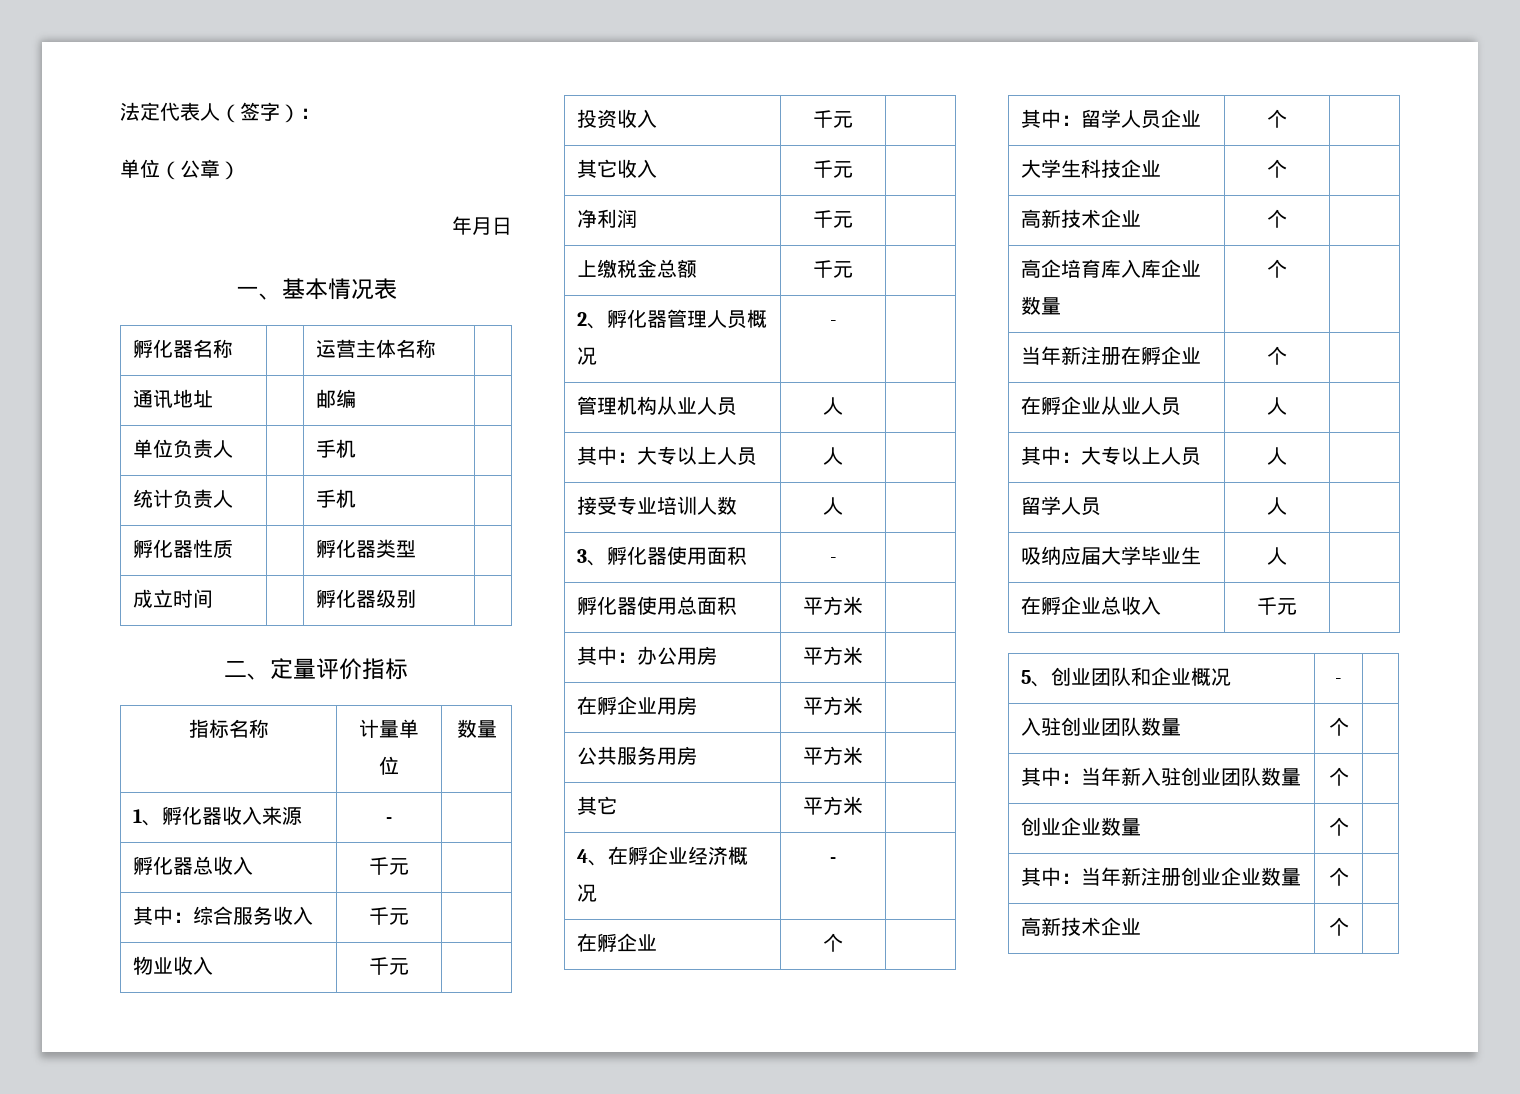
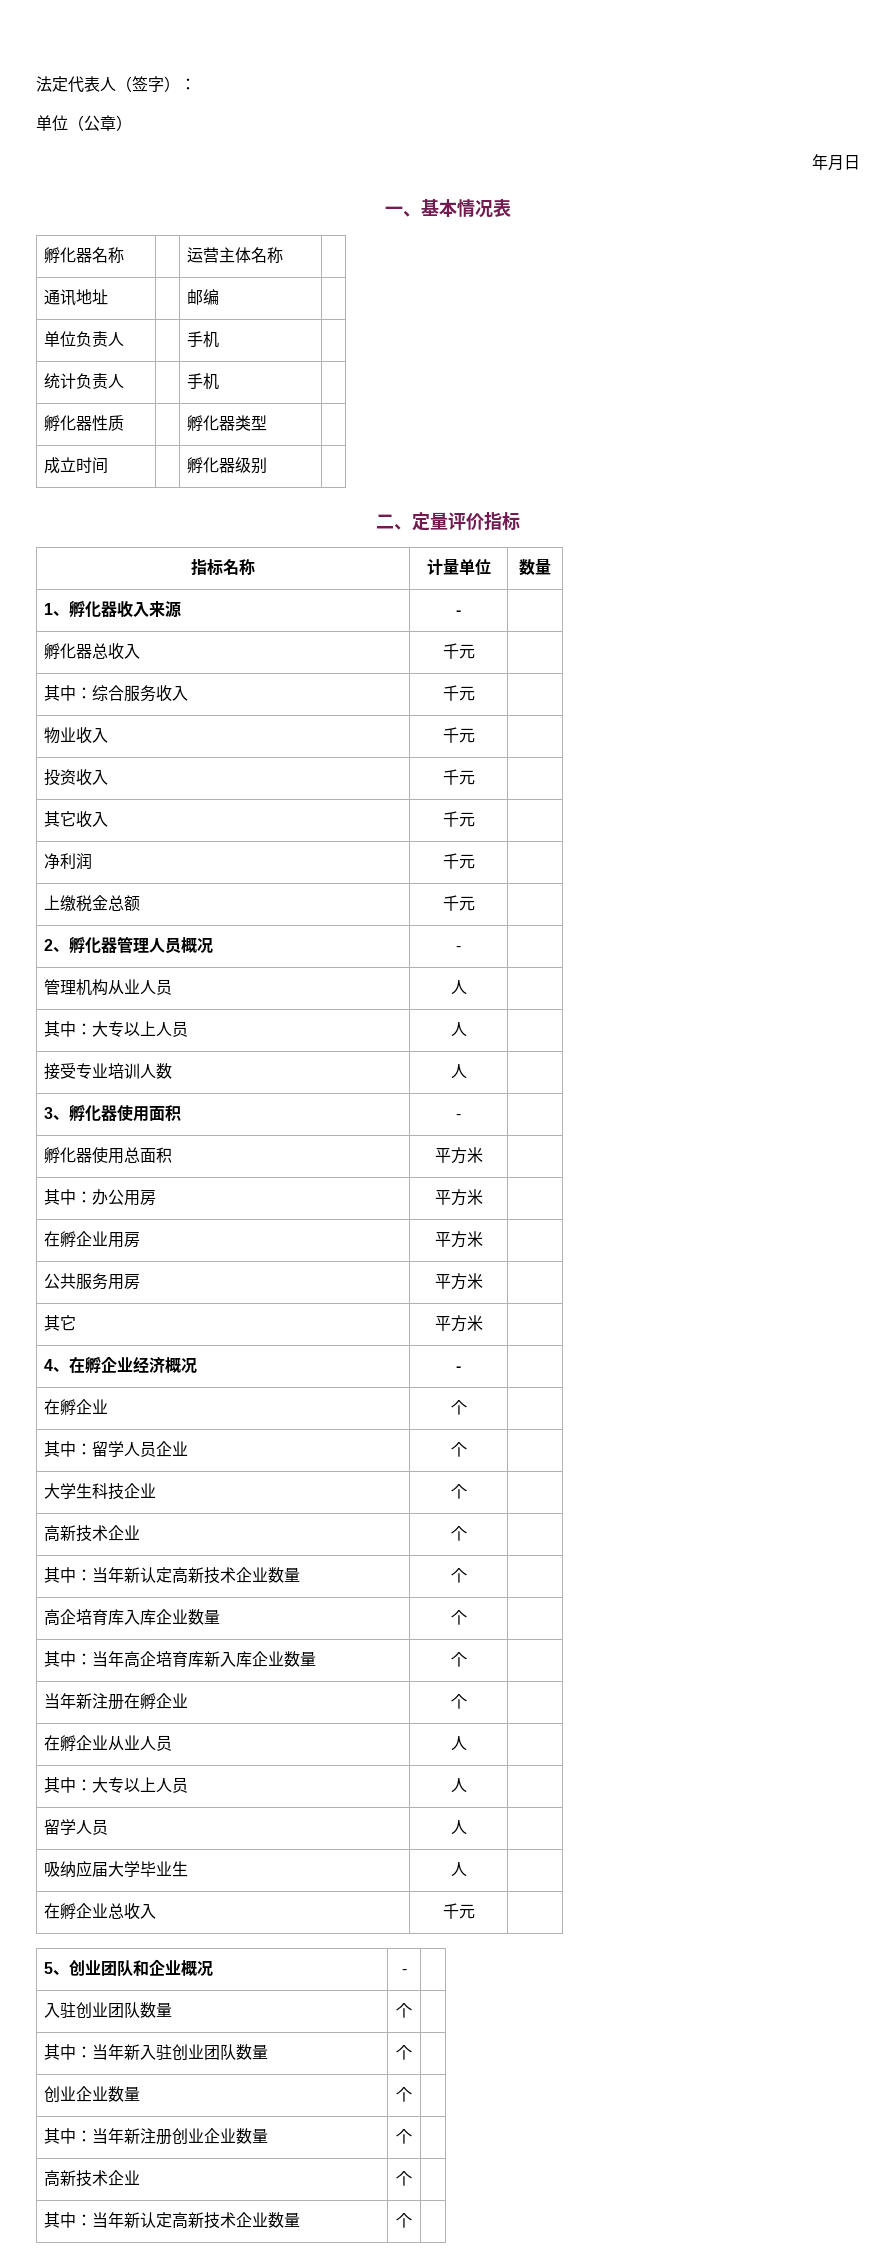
  大学生科技企业 | 个 |
  高新技术企业 | 个 |
+ 其中：当年新认定高新技术企业数量 | 个 |
+ 其中：当年高企培育库新入库企业数量 | 个 |
  其中：当年新注册创业企业数量 | 个 |
  高新技术企业 | 个 |
+ 其中：当年新认定高新技术企业数量 | 个 |

